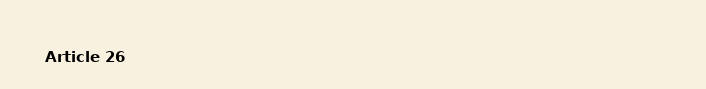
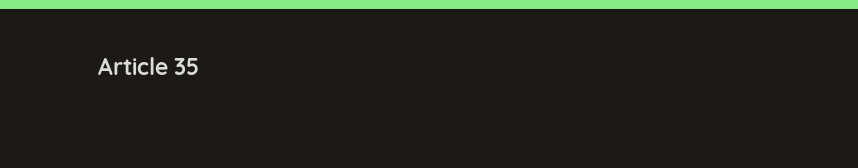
- Article 26
+ Article 35

